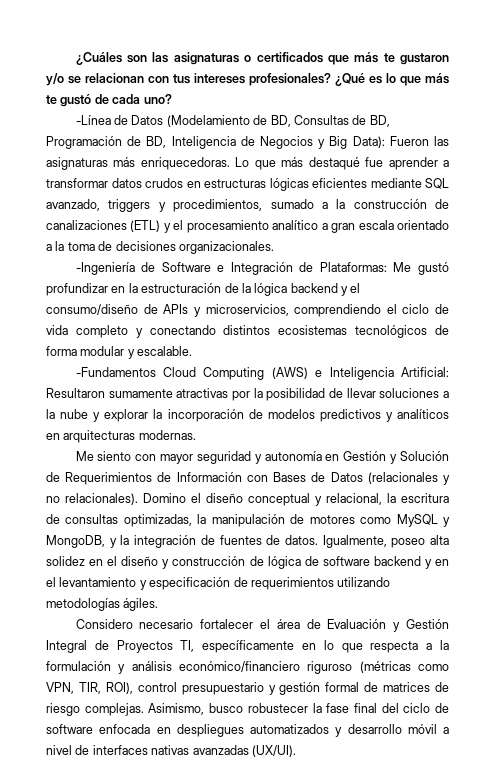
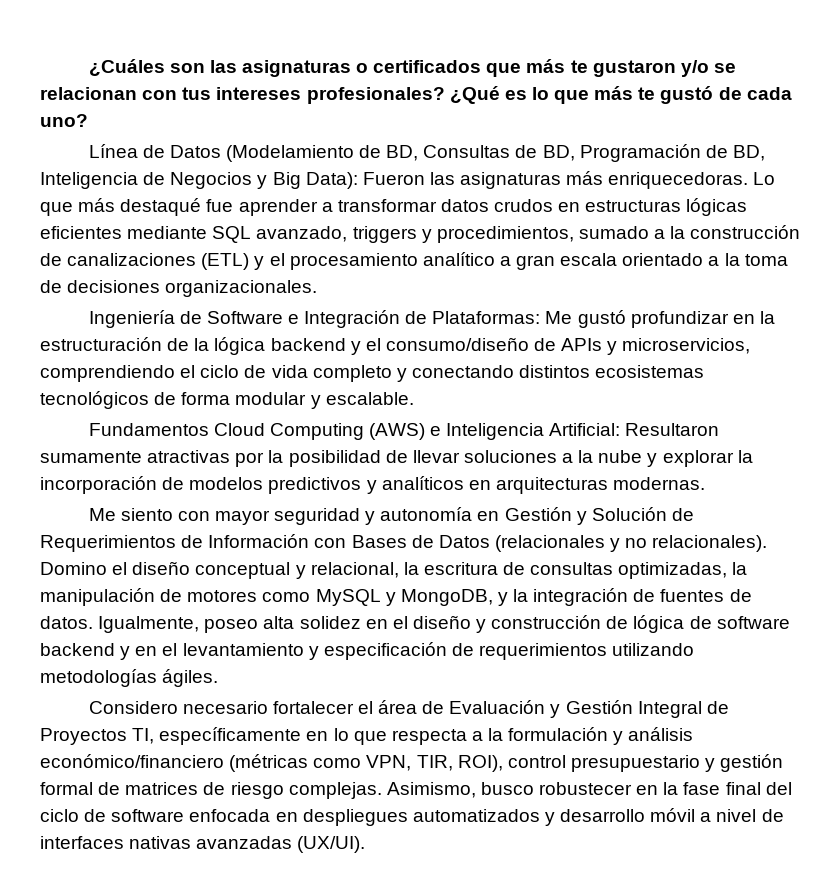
- -Línea de Datos (Modelamiento de BD, Consultas de BD, Programación de BD, Inteligencia de Negocios y Big Data): Fueron las asignaturas más enriquecedoras.
+ Línea de Datos (Modelamiento de BD, Consultas de BD, Programación de BD, Inteligencia de Negocios y Big Data): Fueron las asignaturas más enriquecedoras.
- -Ingeniería de Software e Integración de Plataformas: Me gustó profundizar en la estructuración de la lógica backend y el consumo/diseño de APIs y microservicios, comprendiendo el ciclo de vida completo y conectando distintos ecosistemas tecnológicos de forma modular y escalable.
+ Ingeniería de Software e Integración de Plataformas: Me gustó profundizar en la estructuración de la lógica backend y el consumo/diseño de APIs y microservicios, comprendiendo el ciclo de vida completo y conectando distintos ecosistemas tecnológicos de forma modular y escalable.
- -Fundamentos Cloud Computing (AWS) e Inteligencia Artificial: Resultaron sumamente atractivas por la posibilidad de llevar soluciones a la nube y explorar la incorporación de modelos predictivos y analíticos en arquitecturas modernas.
+ Fundamentos Cloud Computing (AWS) e Inteligencia Artificial: Resultaron sumamente atractivas por la posibilidad de llevar soluciones a la nube y explorar la incorporación de modelos predictivos y analíticos en arquitecturas modernas.
- Considero necesario fortalecer el área de Evaluación y Gestión Integral de Proyectos TI, específicamente en lo que respecta a la formulación y análisis económico/financiero riguroso (métricas como VPN, TIR, ROI), control presupuestario y gestión formal de matrices de riesgo complejas.
+ Considero necesario fortalecer el área de Evaluación y Gestión Integral de Proyectos TI, específicamente en lo que respecta a la formulación y análisis económico/financiero (métricas como VPN, TIR, ROI), control presupuestario y gestión formal de matrices de riesgo complejas.
- Asimismo, busco robustecer la fase final del ciclo de software enfocada en despliegues automatizados y desarrollo móvil a nivel de interfaces nativas avanzadas (UX/UI).
+ Asimismo, busco robustecer en la fase final del ciclo de software enfocada en despliegues automatizados y desarrollo móvil a nivel de interfaces nativas avanzadas (UX/UI).

